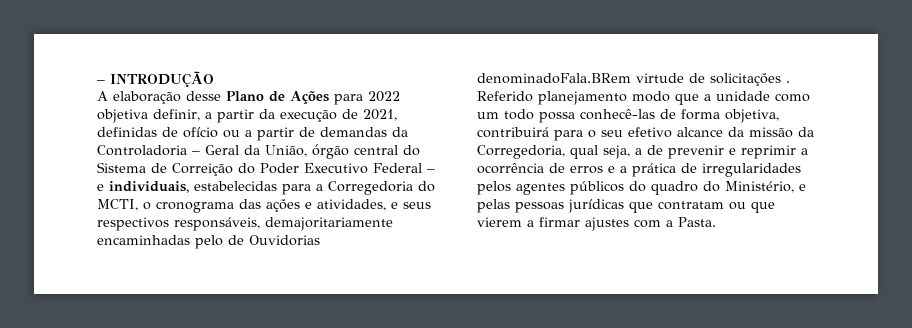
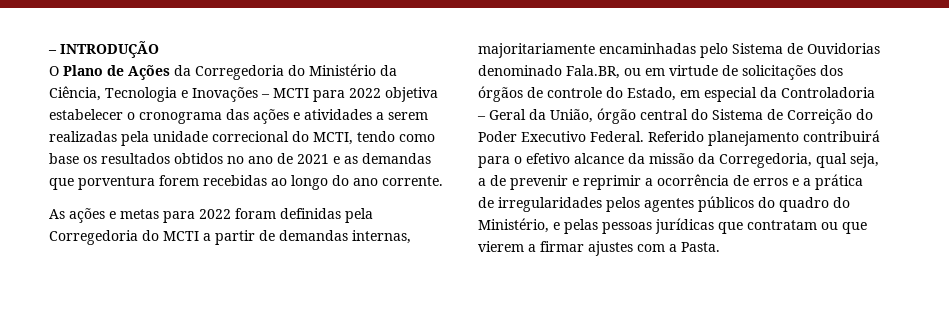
- A elaboração desse Plano de Ações para 2022 objetiva definir, a partir da execução de 2021, definidas de ofício ou a partir de demandas da Controladoria – Geral da União, órgão central do Sistema de Correição do Poder Executivo Federal – e individuais, estabelecidas para a Corregedoria do MCTI, o cronograma das ações e atividades, e seus respectivos responsáveis, demajoritariamente encaminhadas pelo de Ouvidorias denominadoFala.BRem virtude de solicitações . Referido planejamento modo que a unidade como um todo possa conhecê-las de forma objetiva, contribuirá para o seu efetivo alcance da missão da Corregedoria, qual seja, a de prevenir e reprimir a ocorrência de erros e a prática de irregularidades pelos agentes públicos do quadro do Ministério, e pelas pessoas jurídicas que contratam ou que vierem a firmar ajustes com a Pasta.
+ O Plano de Ações da Corregedoria do Ministério da Ciência, Tecnologia e Inovações – MCTI para 2022 objetiva estabelecer o cronograma das ações e atividades a serem realizadas pela unidade correcional do MCTI, tendo como base os resultados obtidos no ano de 2021 e as demandas que porventura forem recebidas ao longo do ano corrente.
+ As ações e metas para 2022 foram definidas pela Corregedoria do MCTI a partir de demandas internas, majoritariamente encaminhadas pelo Sistema de Ouvidorias denominado Fala.BR, ou em virtude de solicitações dos órgãos de controle do Estado, em especial da Controladoria – Geral da União, órgão central do Sistema de Correição do Poder Executivo Federal. Referido planejamento contribuirá para o efetivo alcance da missão da Corregedoria, qual seja, a de prevenir e reprimir a ocorrência de erros e a prática de irregularidades pelos agentes públicos do quadro do Ministério, e pelas pessoas jurídicas que contratam ou que vierem a firmar ajustes com a Pasta.

